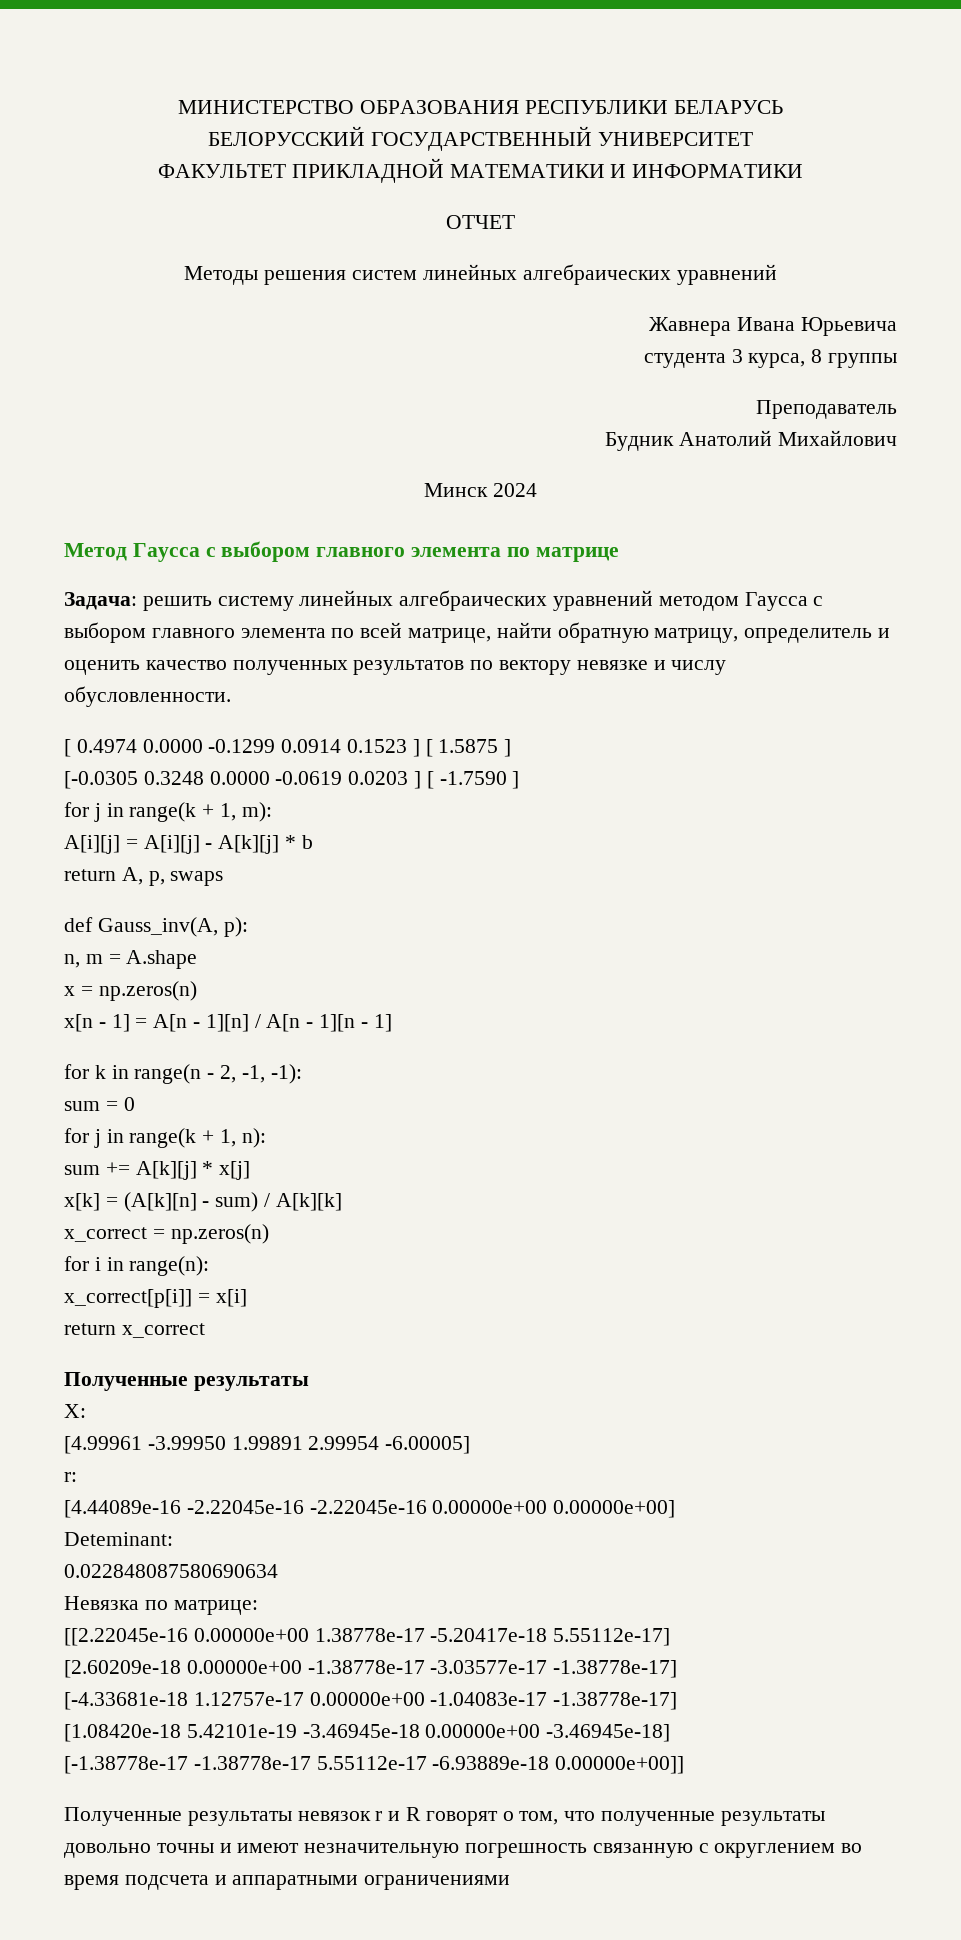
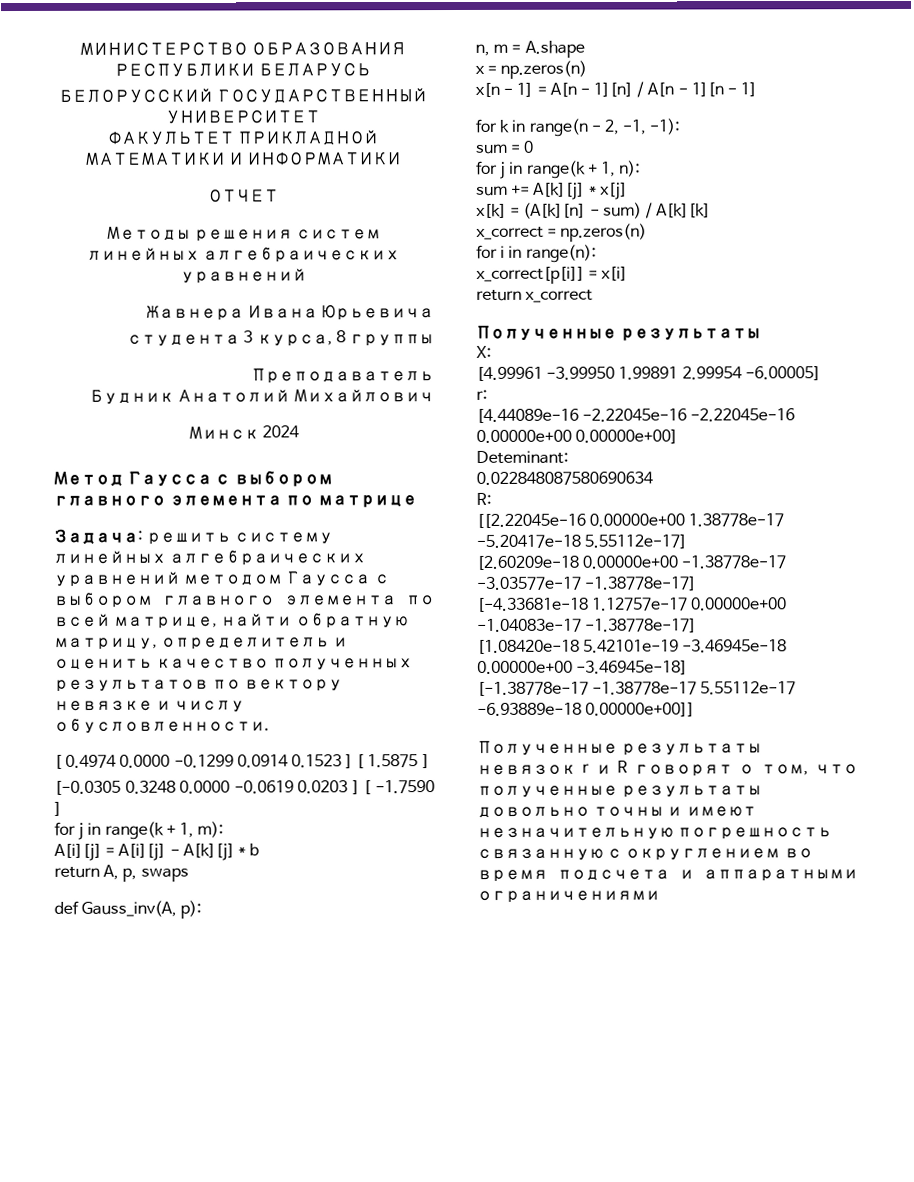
- Невязка по матрице:
+ R:

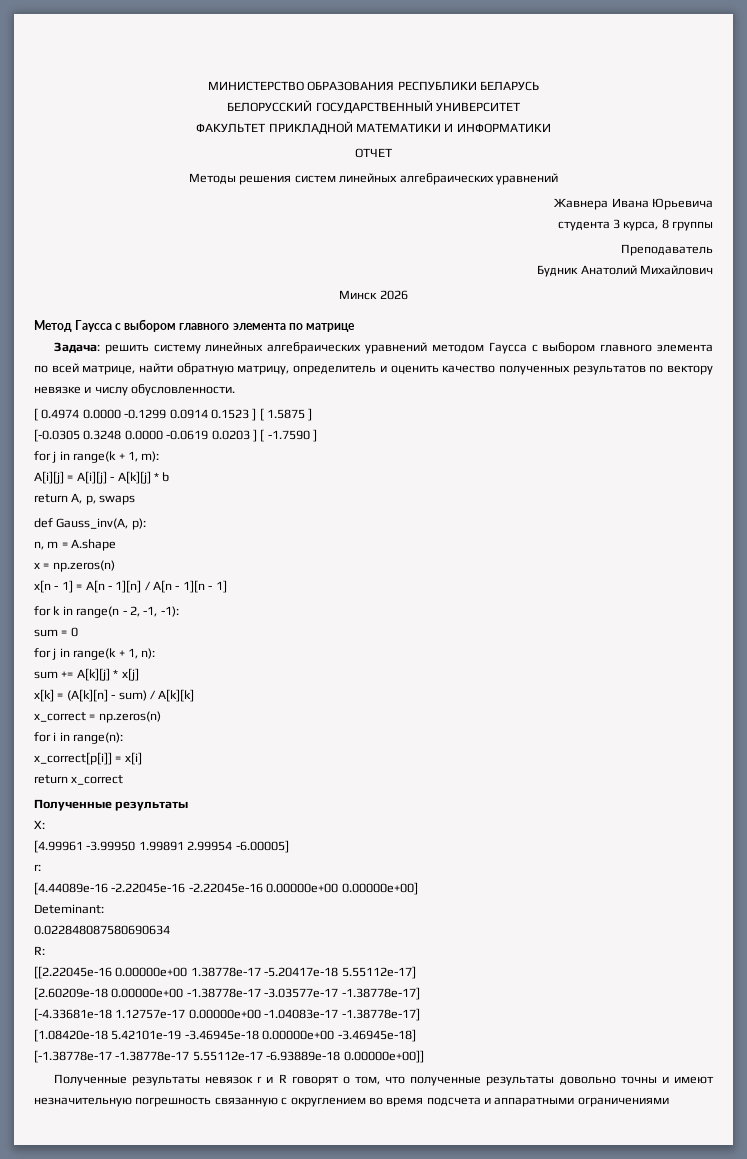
- Минск 2024
+ Минск 2026

